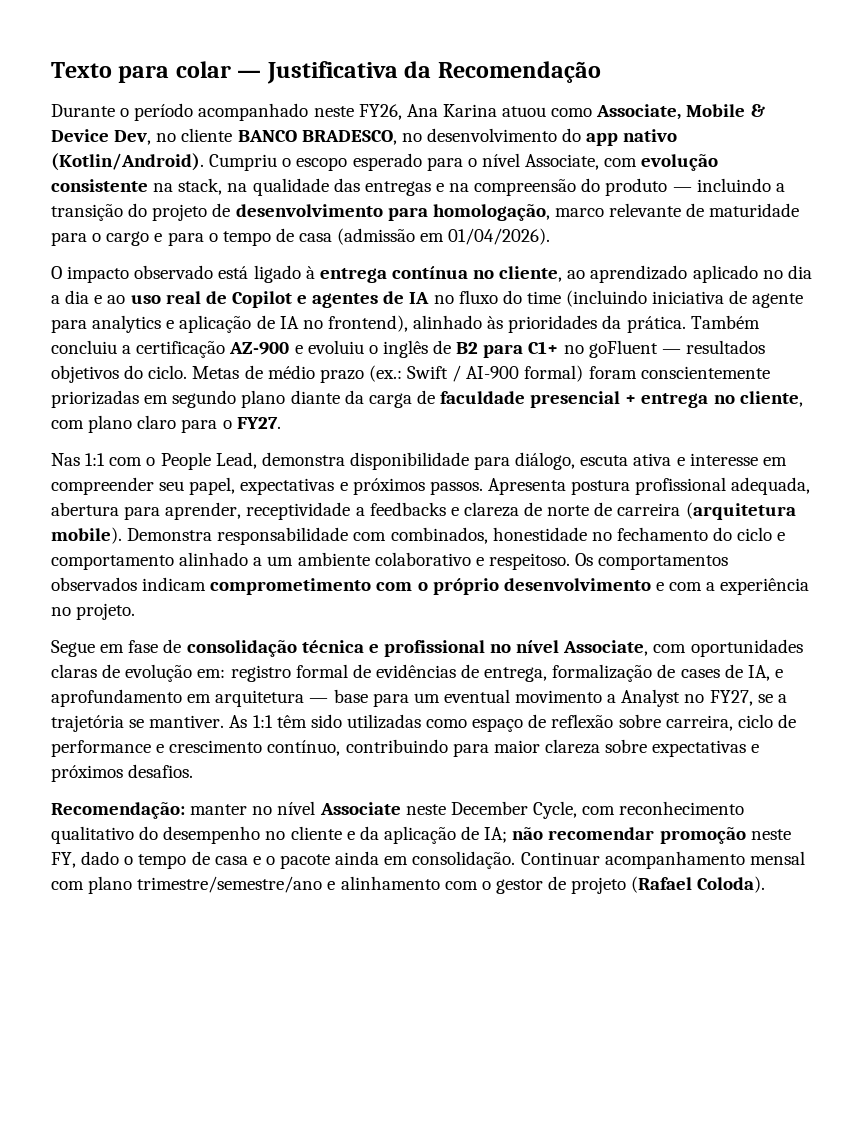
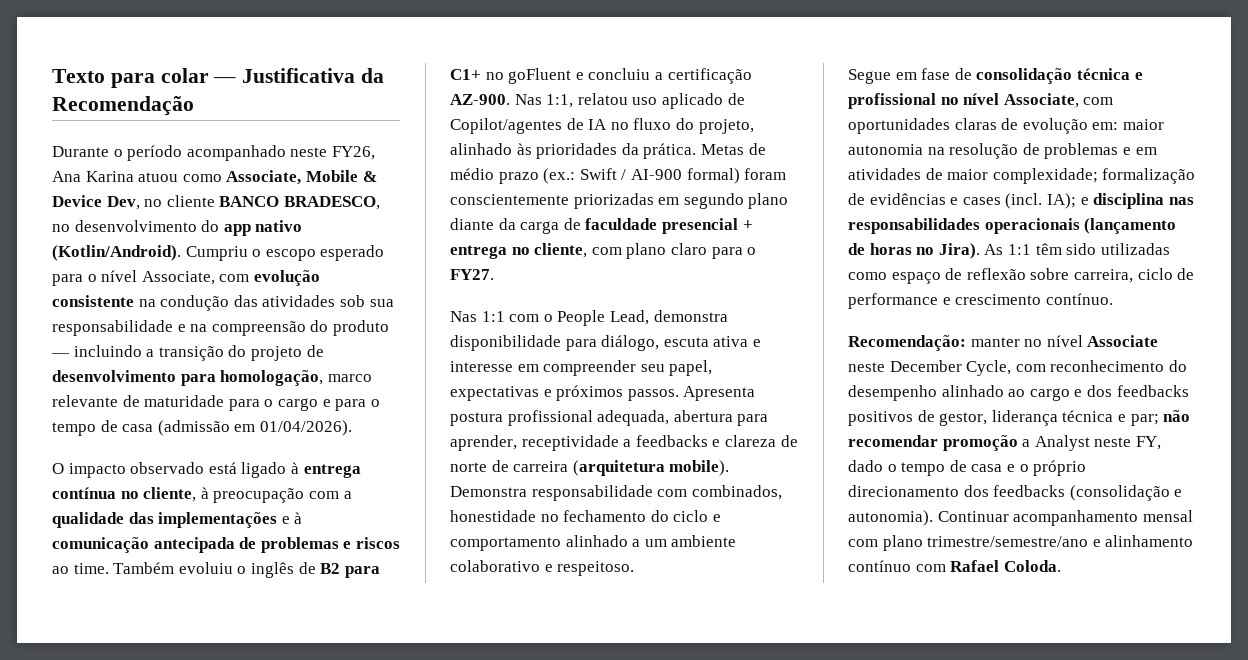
- Cumpriu o escopo esperado para o nível Associate, com evolução consistente na stack, na qualidade das entregas e na compreensão do produto — incluindo a transição do projeto de desenvolvimento para homologação, marco relevante de maturidade para o cargo e para o tempo de casa (admissão em 01/04/2026).
+ Cumpriu o escopo esperado para o nível Associate, com evolução consistente na condução das atividades sob sua responsabilidade e na compreensão do produto — incluindo a transição do projeto de desenvolvimento para homologação, marco relevante de maturidade para o cargo e para o tempo de casa (admissão em 01/04/2026).
- O impacto observado está ligado à entrega contínua no cliente, ao aprendizado aplicado no dia a dia e ao uso real de Copilot e agentes de IA no fluxo do time (incluindo iniciativa de agente para analytics e aplicação de IA no frontend), alinhado às prioridades da prática. Também concluiu a certificação AZ-900 e evoluiu o inglês de B2 para C1+ no goFluent — resultados objetivos do ciclo.
+ O impacto observado está ligado à entrega contínua no cliente, à preocupação com a qualidade das implementações e à comunicação antecipada de problemas e riscos ao time. Também evoluiu o inglês de B2 para C1+ no goFluent e concluiu a certificação AZ-900. Nas 1:1, relatou uso aplicado de Copilot/agentes de IA no fluxo do projeto, alinhado às prioridades da prática.
- Os comportamentos observados indicam comprometimento com o próprio desenvolvimento e com a experiência no projeto.
- Segue em fase de consolidação técnica e profissional no nível Associate, com oportunidades claras de evolução em: registro formal de evidências de entrega, formalização de cases de IA, e aprofundamento em arquitetura — base para um eventual movimento a Analyst no FY27, se a trajetória se mantiver.
+ Segue em fase de consolidação técnica e profissional no nível Associate, com oportunidades claras de evolução em: maior autonomia na resolução de problemas e em atividades de maior complexidade; formalização de evidências e cases (incl. IA); e disciplina nas responsabilidades operacionais (lançamento de horas no Jira).
- As 1:1 têm sido utilizadas como espaço de reflexão sobre carreira, ciclo de performance e crescimento contínuo, contribuindo para maior clareza sobre expectativas e próximos desafios.
+ As 1:1 têm sido utilizadas como espaço de reflexão sobre carreira, ciclo de performance e crescimento contínuo.
- Recomendação: manter no nível Associate neste December Cycle, com reconhecimento qualitativo do desempenho no cliente e da aplicação de IA; não recomendar promoção neste FY, dado o tempo de casa e o pacote ainda em consolidação.
+ Recomendação: manter no nível Associate neste December Cycle, com reconhecimento do desempenho alinhado ao cargo e dos feedbacks positivos de gestor, liderança técnica e par; não recomendar promoção a Analyst neste FY, dado o tempo de casa e o próprio direcionamento dos feedbacks (consolidação e autonomia).
- Continuar acompanhamento mensal com plano trimestre/semestre/ano e alinhamento com o gestor de projeto (Rafael Coloda).
+ Continuar acompanhamento mensal com plano trimestre/semestre/ano e alinhamento contínuo com Rafael Coloda.

